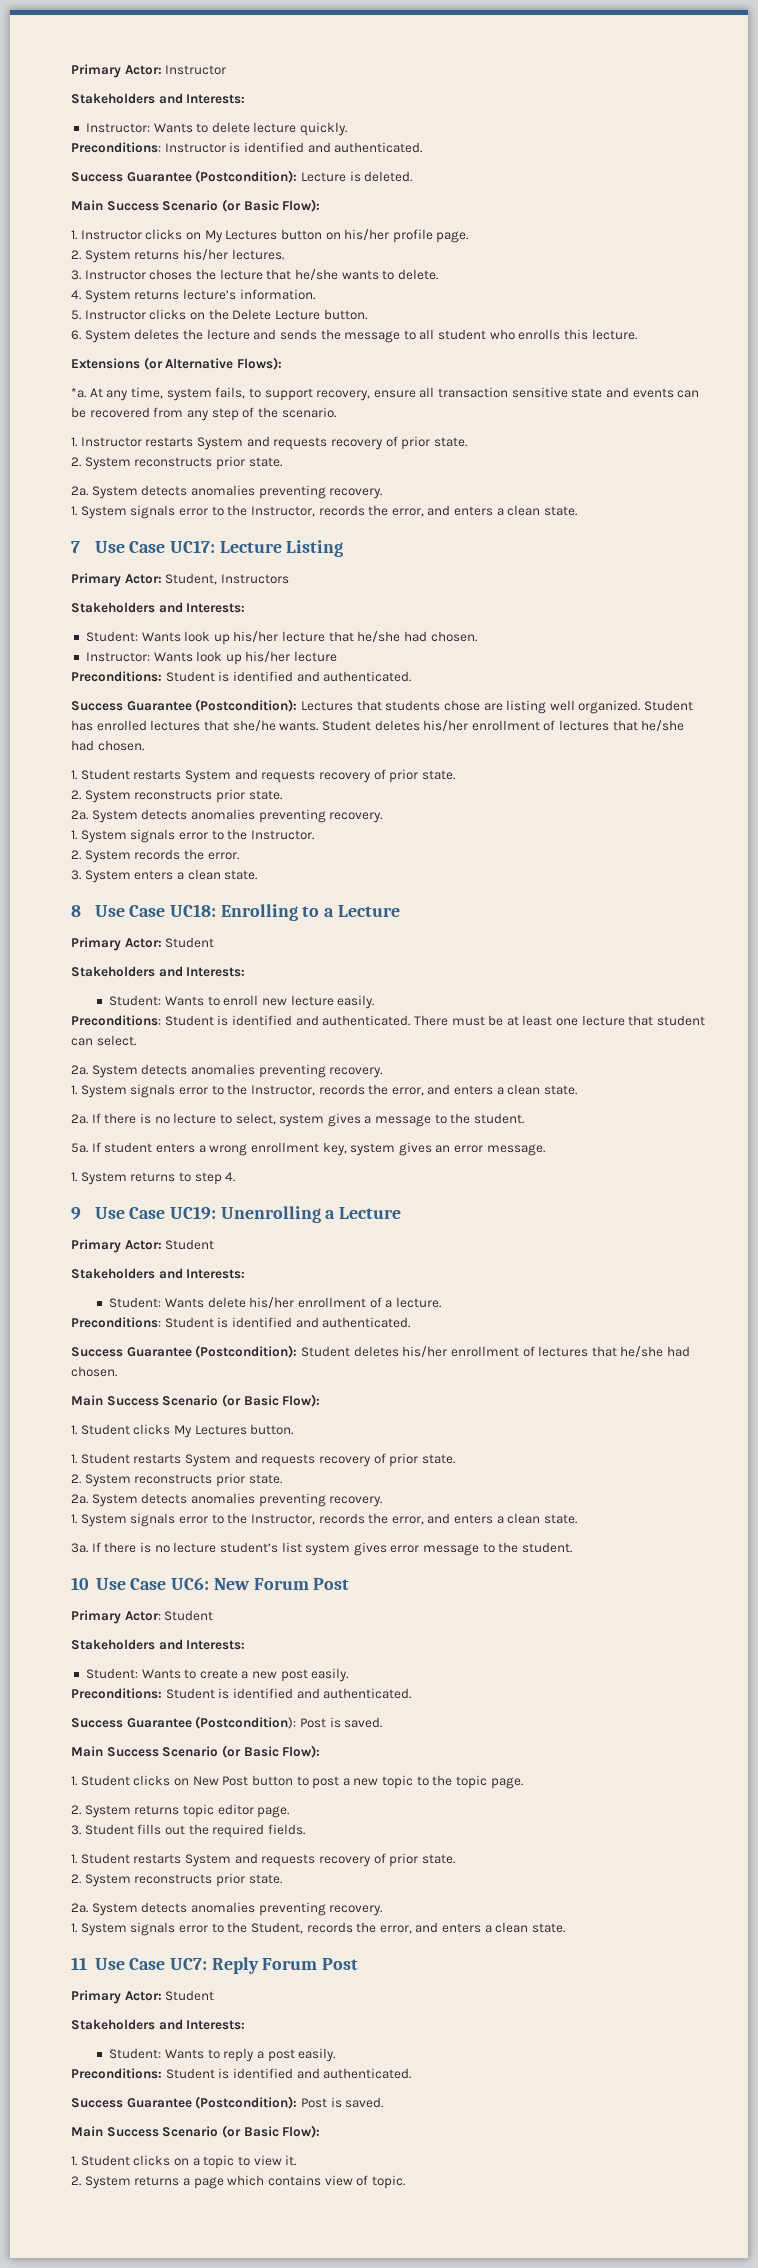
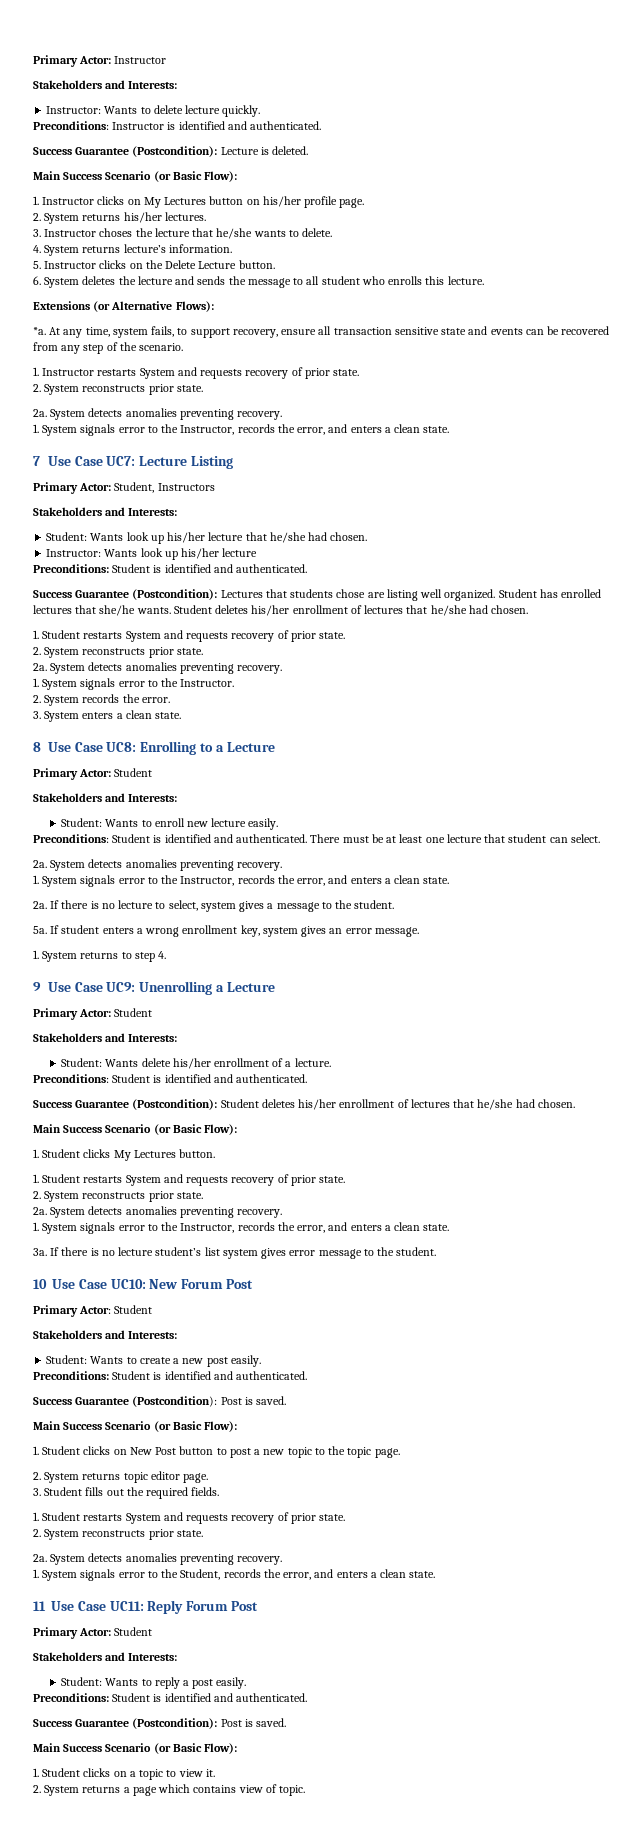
- 7 Use Case UC17: Lecture Listing
+ 7 Use Case UC7: Lecture Listing
- 8 Use Case UC18: Enrolling to a Lecture
+ 8 Use Case UC8: Enrolling to a Lecture
- 9 Use Case UC19: Unenrolling a Lecture
+ 9 Use Case UC9: Unenrolling a Lecture
- 10 Use Case UC6: New Forum Post
+ 10 Use Case UC10: New Forum Post
- 11 Use Case UC7: Reply Forum Post
+ 11 Use Case UC11: Reply Forum Post

